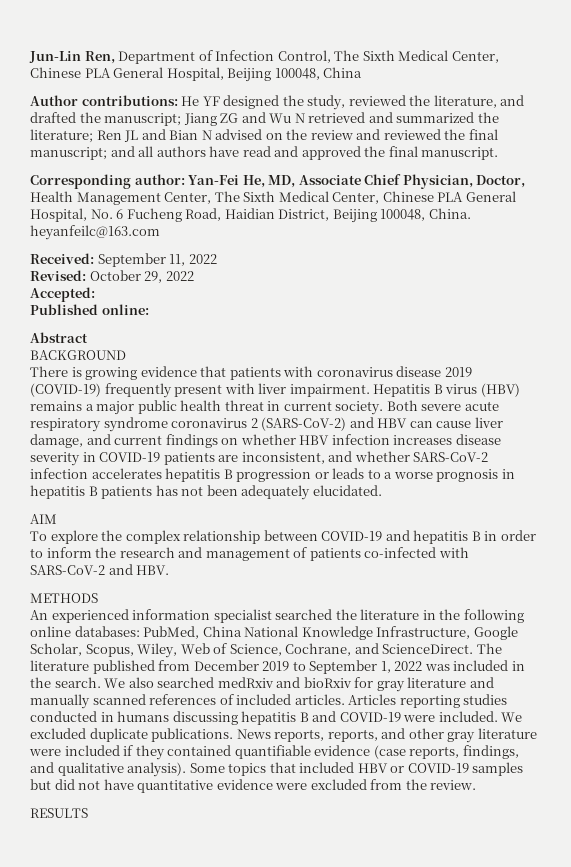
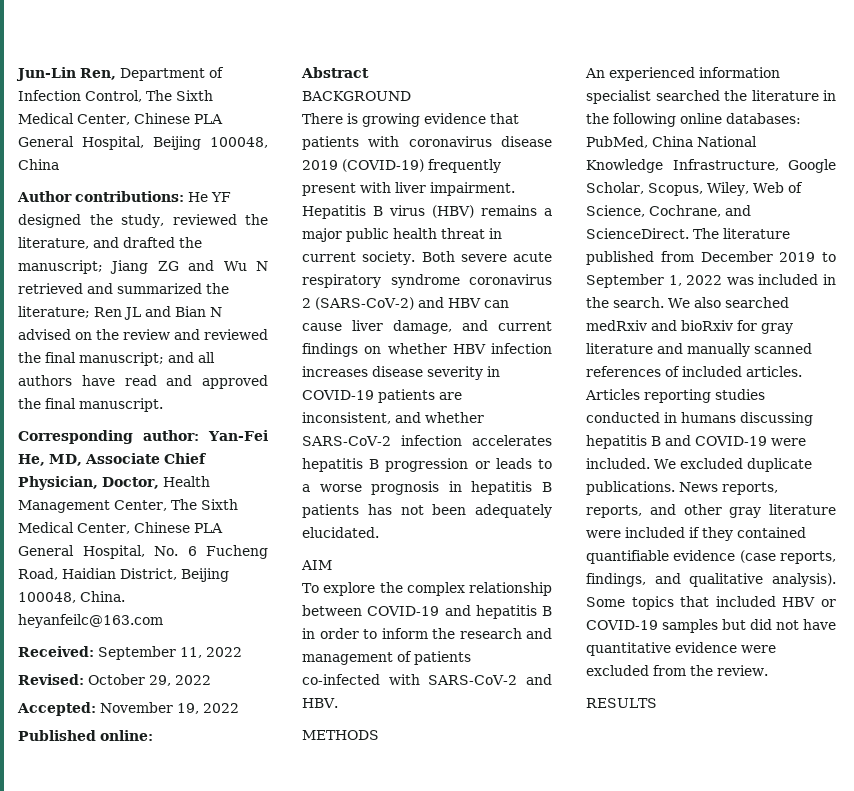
- Accepted:
+ Accepted: November 19, 2022

